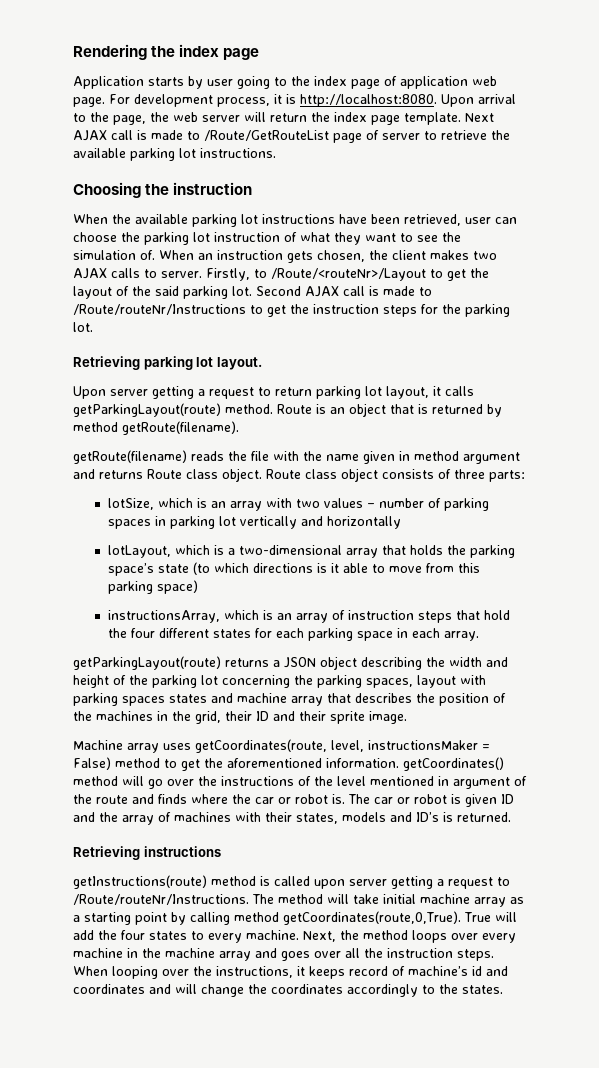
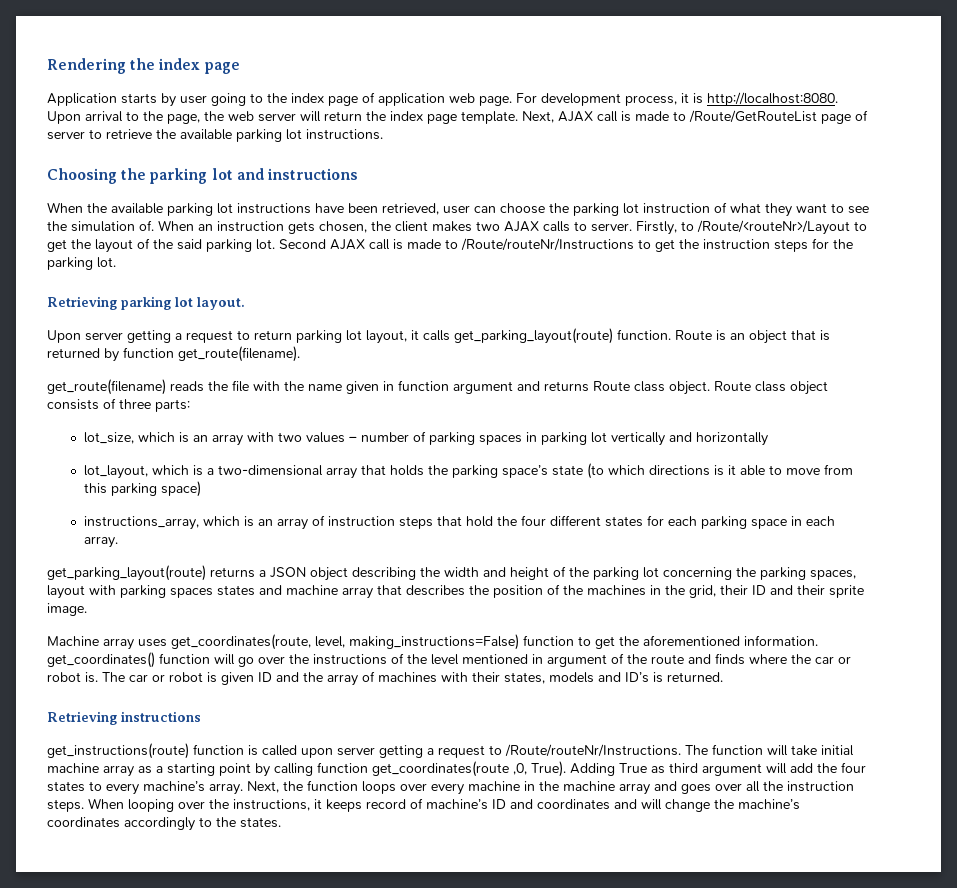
- Next AJAX call is made to /Route/GetRouteList page of server to retrieve the available parking lot instructions.
+ Next, AJAX call is made to /Route/GetRouteList page of server to retrieve the available parking lot instructions.
- Choosing the instruction
+ Choosing the parking lot and instructions
- Upon server getting a request to return parking lot layout, it calls getParkingLayout(route) method.
+ Upon server getting a request to return parking lot layout, it calls get_parking_layout(route) function.
- Route is an object that is returned by method getRoute(filename).
- getRoute(filename) reads the file with the name given in method argument and returns Route class object.
+ Route is an object that is returned by function get_route(filename).
+ get_route(filename) reads the file with the name given in function argument and returns Route class object.
- lotSize, which is an array with two values – number of parking spaces in parking lot vertically and horizontally
+ lot_size, which is an array with two values – number of parking spaces in parking lot vertically and horizontally
- lotLayout, which is a two-dimensional array that holds the parking space’s state (to which directions is it able to move from this parking space)
+ lot_layout, which is a two-dimensional array that holds the parking space’s state (to which directions is it able to move from this parking space)
- instructionsArray, which is an array of instruction steps that hold the four different states for each parking space in each array.
+ instructions_array, which is an array of instruction steps that hold the four different states for each parking space in each array.
- getParkingLayout(route) returns a JSON object describing the width and height of the parking lot concerning the parking spaces, layout with parking spaces states and machine array that describes the position of the machines in the grid, their ID and their sprite image.
+ get_parking_layout(route) returns a JSON object describing the width and height of the parking lot concerning the parking spaces, layout with parking spaces states and machine array that describes the position of the machines in the grid, their ID and their sprite image.
- Machine array uses getCoordinates(route, level, instructionsMaker = False) method to get the aforementioned information. getCoordinates() method will go over the instructions of the level mentioned in argument of the route and finds where the car or robot is.
+ Machine array uses get_coordinates(route, level, making_instructions=False) function to get the aforementioned information. get_coordinates() function will go over the instructions of the level mentioned in argument of the route and finds where the car or robot is.
- getInstructions(route) method is called upon server getting a request to /Route/routeNr/Instructions.
+ get_instructions(route) function is called upon server getting a request to /Route/routeNr/Instructions.
- The method will take initial machine array as a starting point by calling method getCoordinates(route,0,True). True will add the four states to every machine.
+ The function will take initial machine array as a starting point by calling function get_coordinates(route ,0, True). Adding True as third argument will add the four states to every machine’s array.
- Next, the method loops over every machine in the machine array and goes over all the instruction steps.
+ Next, the function loops over every machine in the machine array and goes over all the instruction steps.
- When looping over the instructions, it keeps record of machine’s id and coordinates and will change the coordinates accordingly to the states.
+ When looping over the instructions, it keeps record of machine’s ID and coordinates and will change the machine’s coordinates accordingly to the states.

